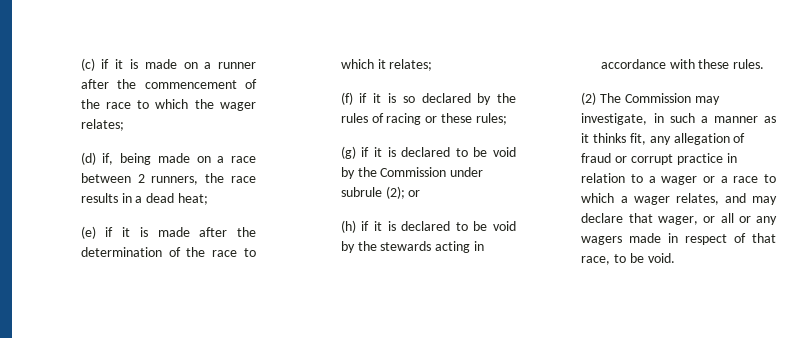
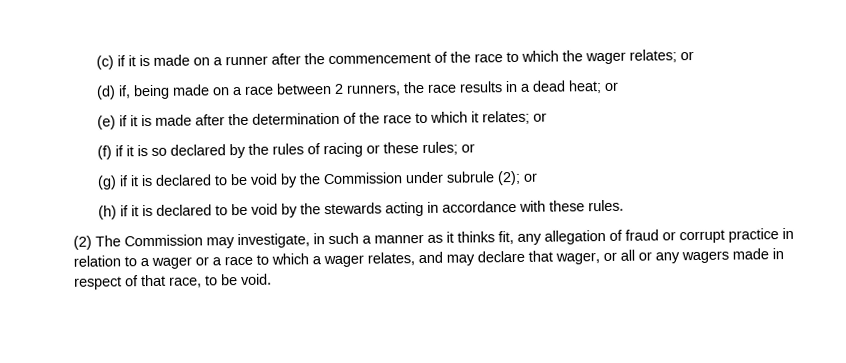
- (c) if it is made on a runner after the commencement of the race to which the wager relates;
+ (c) if it is made on a runner after the commencement of the race to which the wager relates; or
- (d) if, being made on a race between 2 runners, the race results in a dead heat;
+ (d) if, being made on a race between 2 runners, the race results in a dead heat; or
- (e) if it is made after the determination of the race to which it relates;
+ (e) if it is made after the determination of the race to which it relates; or
- (f) if it is so declared by the rules of racing or these rules;
+ (f) if it is so declared by the rules of racing or these rules; or

